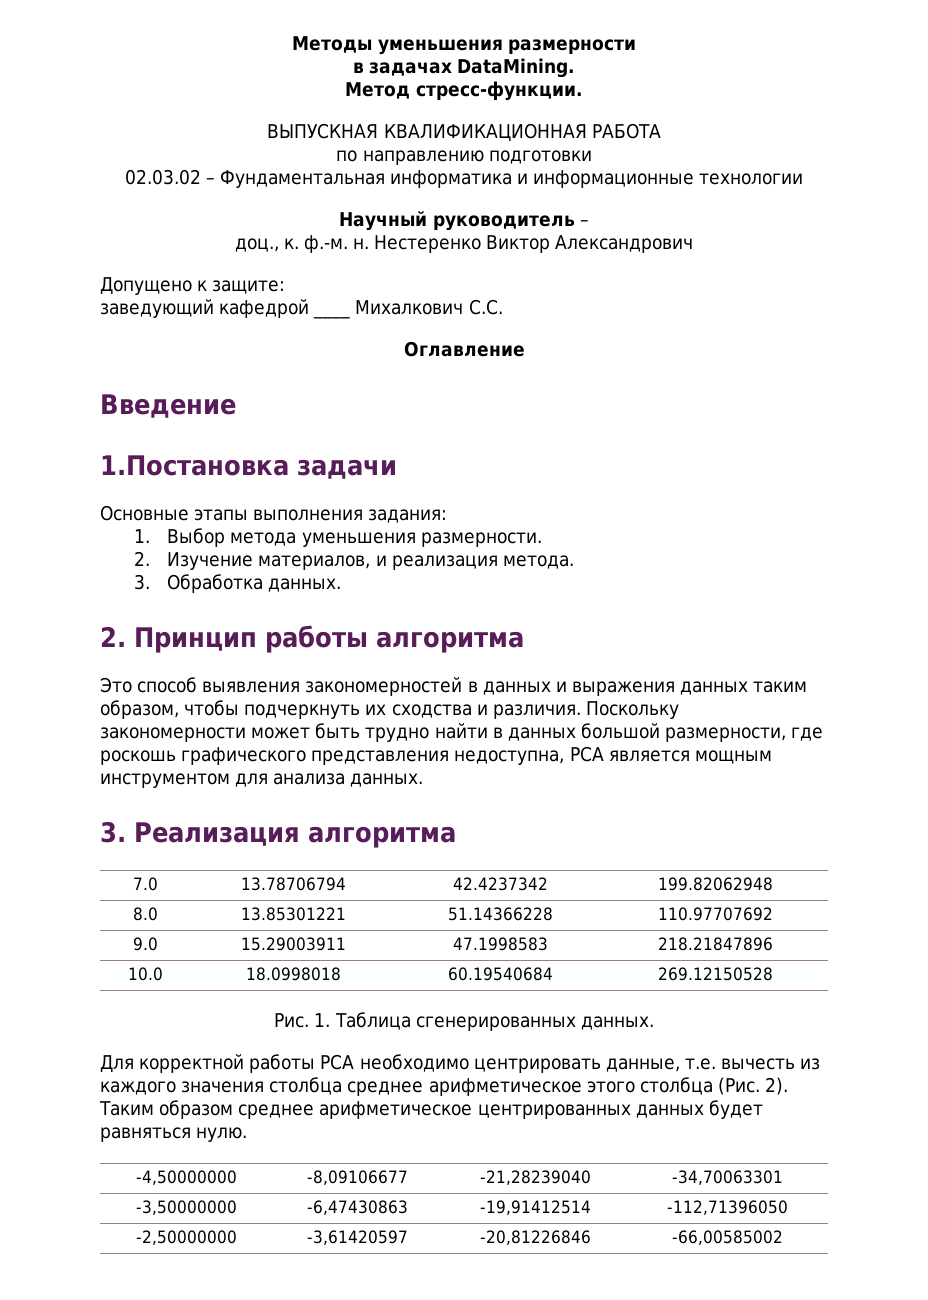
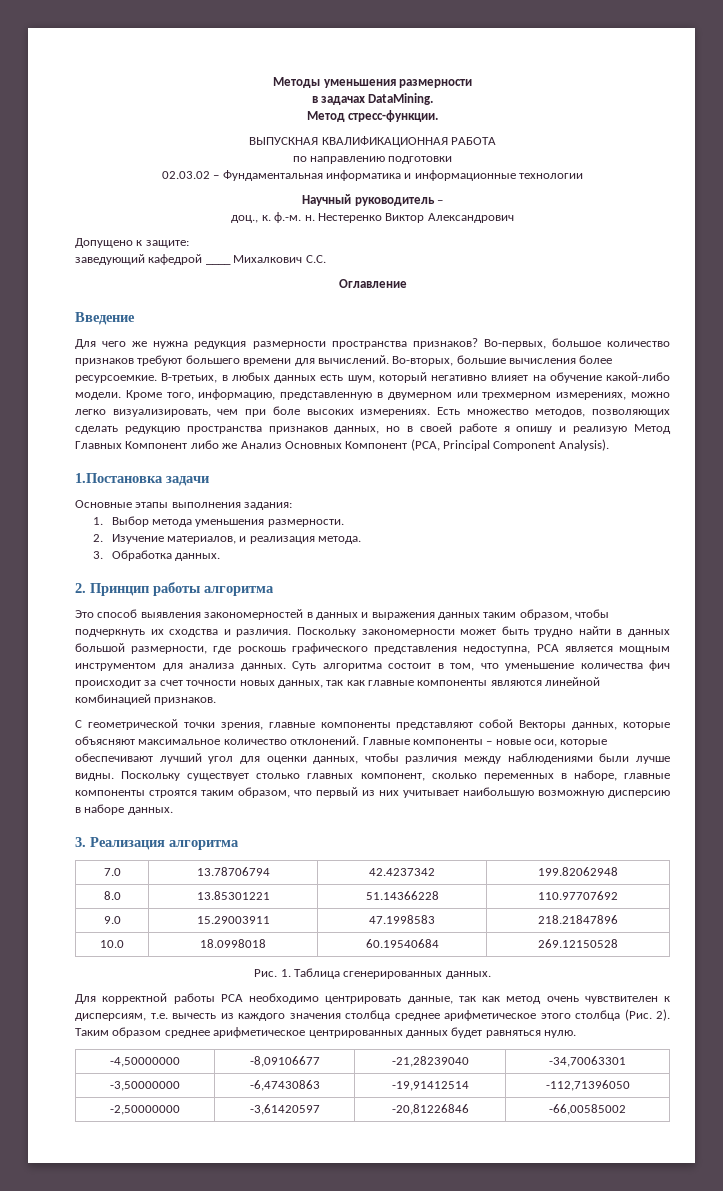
+ Для чего же нужна редукция размерности пространства признаков? Во-первых, большое количество признаков требуют большего времени для вычислений. Во-вторых, большие вычисления более ресурсоемкие. В-третьих, в любых данных есть шум, который негативно влияет на обучение какой-либо модели. Кроме того, информацию, представленную в двумерном или трехмерном измерениях, можно легко визуализировать, чем при боле высоких измерениях. Есть множество методов, позволяющих сделать редукцию пространства признаков данных, но в своей работе я опишу и реализую Метод Главных Компонент либо же Анализ Основных Компонент (PCA, Principal Component Analysis).
+ Суть алгоритма состоит в том, что уменьшение количества фич происходит за счет точности новых данных, так как главные компоненты являются линейной комбинацией признаков.
+ С геометрической точки зрения, главные компоненты представляют собой Векторы данных, которые объясняют максимальное количество отклонений. Главные компоненты – новые оси, которые обеспечивают лучший угол для оценки данных, чтобы различия между наблюдениями были лучше видны. Поскольку существует столько главных компонент, сколько переменных в наборе, главные компоненты строятся таким образом, что первый из них учитывает наибольшую возможную дисперсию в наборе данных.
- Для корректной работы PCA необходимо центрировать данные, т.е. вычесть из каждого значения столбца среднее арифметическое этого столбца (Рис. 2).
+ Для корректной работы PCA необходимо центрировать данные, так как метод очень чувствителен к дисперсиям, т.е. вычесть из каждого значения столбца среднее арифметическое этого столбца (Рис. 2).

